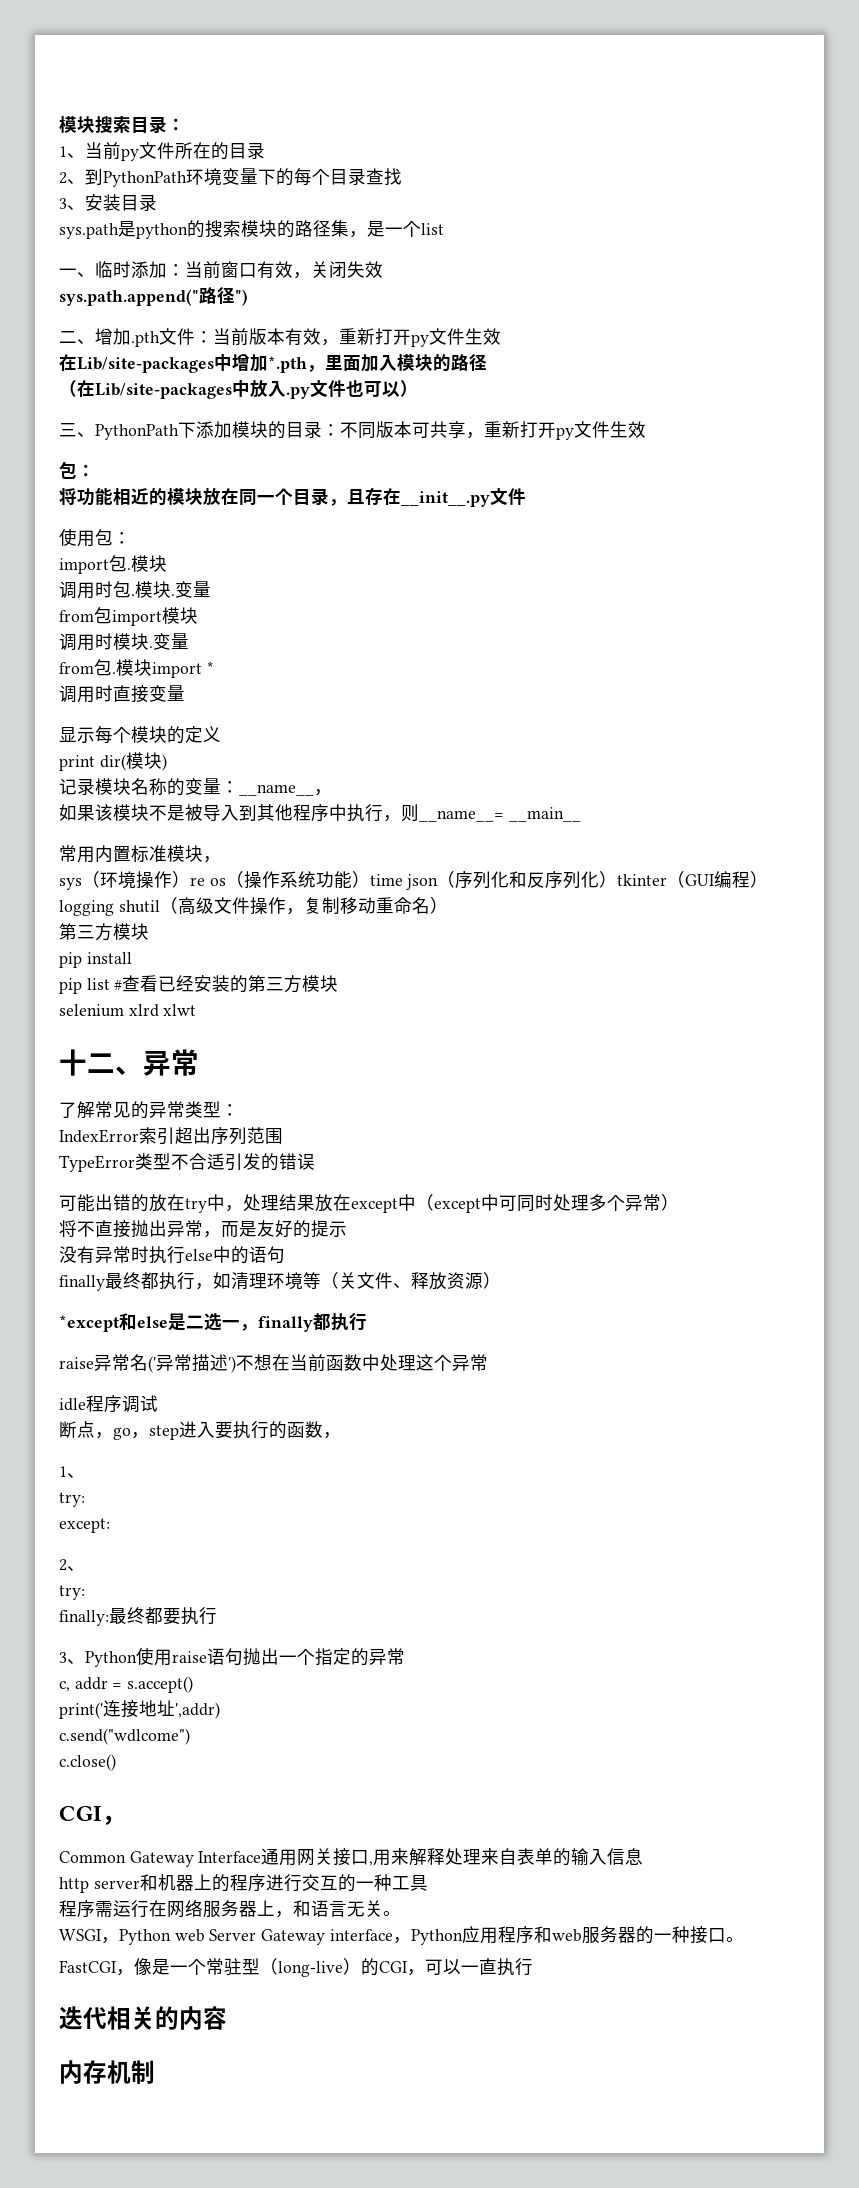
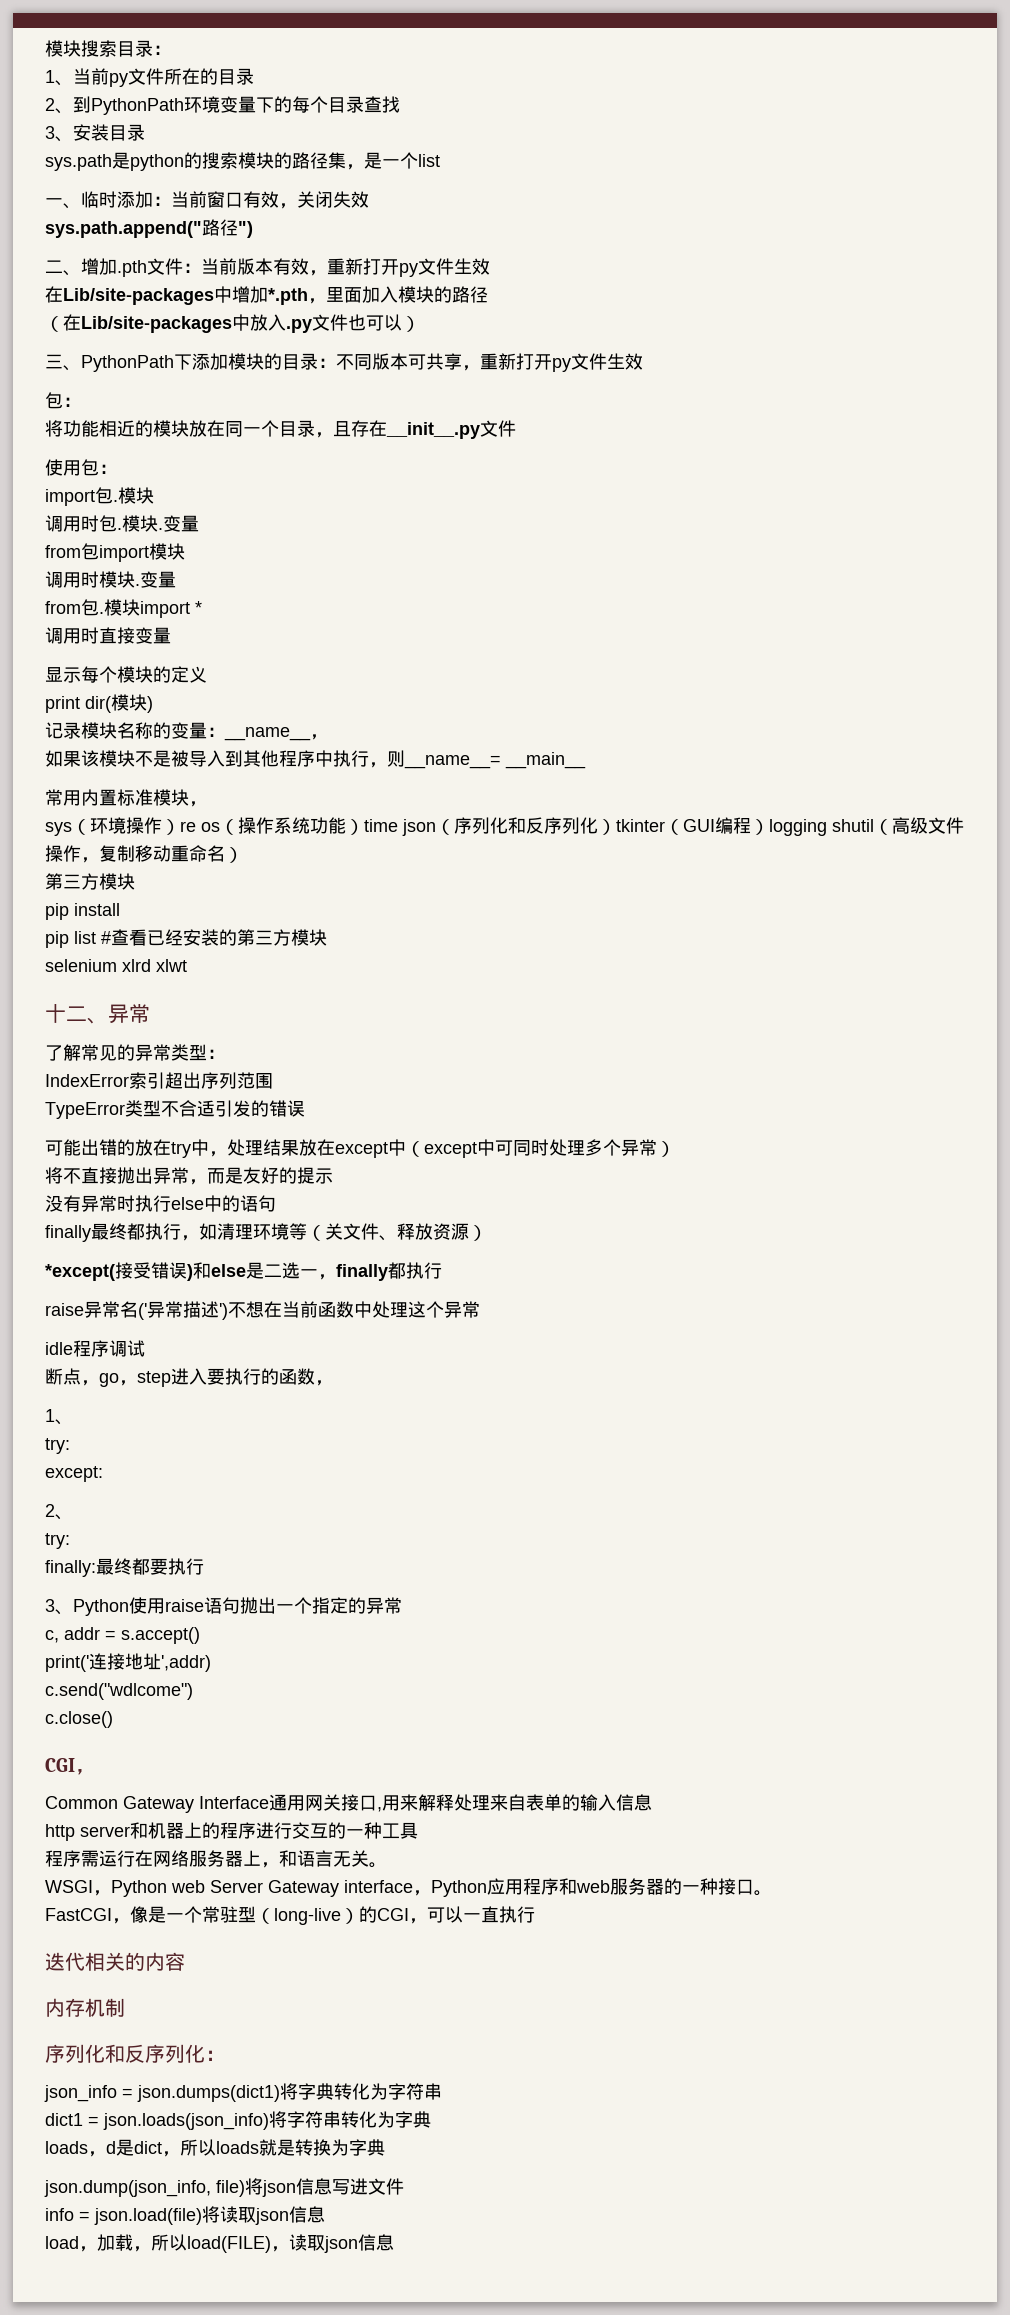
- *except和else是二选一，finally都执行
+ *except(接受错误)和else是二选一，finally都执行
+ 序列化和反序列化：
+ json_info = json.dumps(dict1)将字典转化为字符串
+ dict1 = json.loads(json_info)将字符串转化为字典
+ loads，d是dict，所以loads就是转换为字典
+ json.dump(json_info, file)将json信息写进文件
+ info = json.load(file)将读取json信息
+ load，加载，所以load(FILE)，读取json信息

